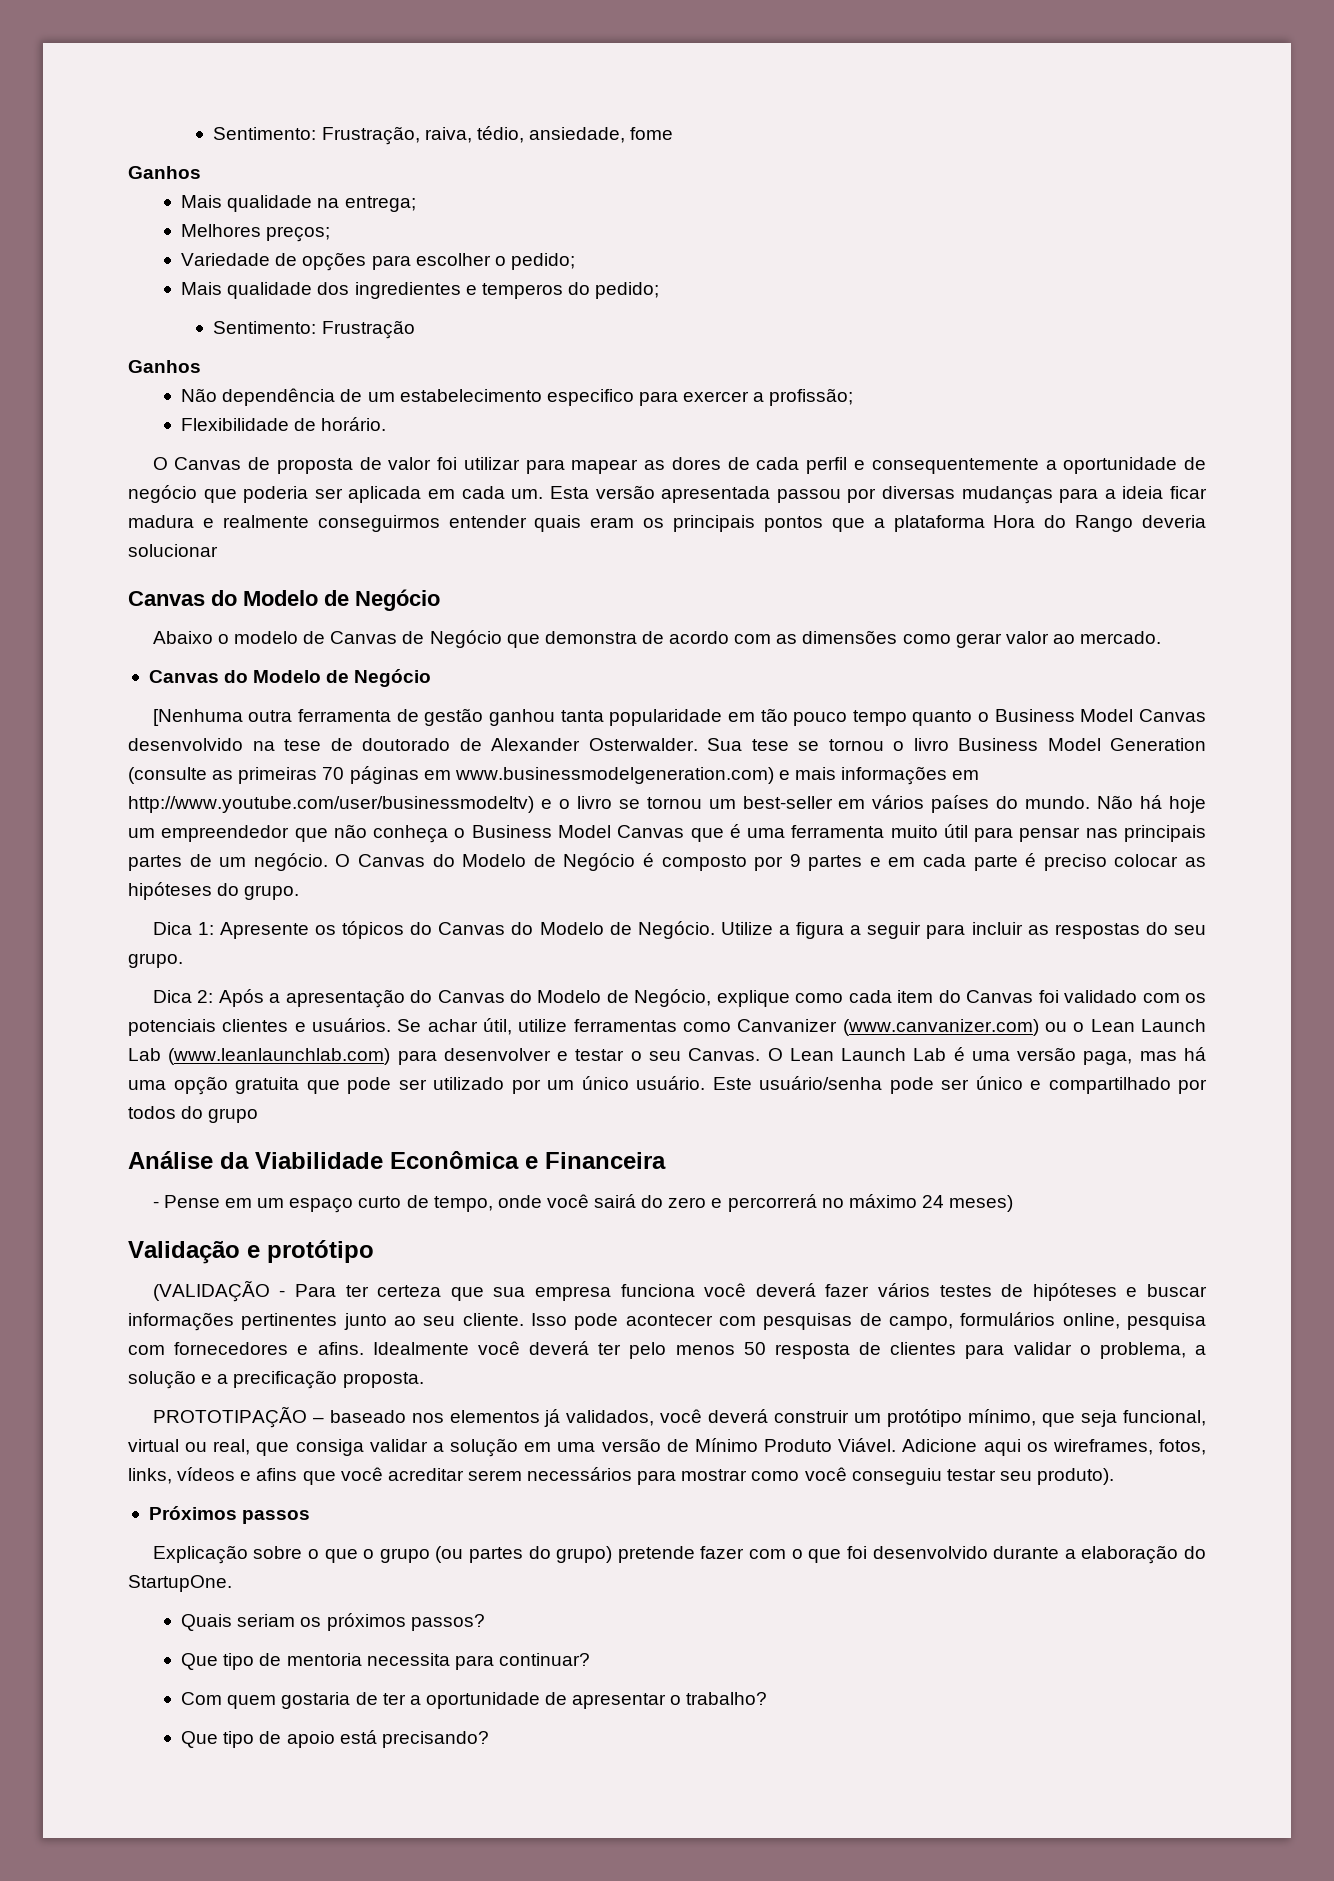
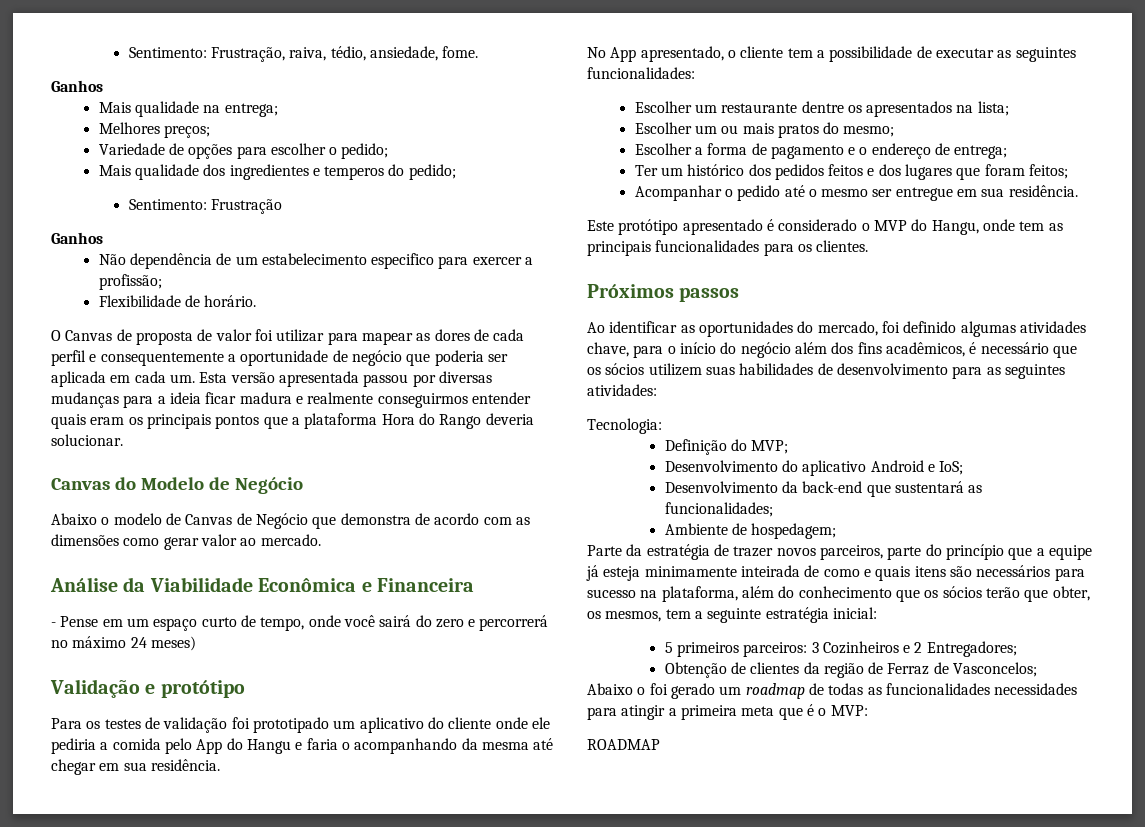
- Sentimento: Frustração, raiva, tédio, ansiedade, fome
+ Sentimento: Frustração, raiva, tédio, ansiedade, fome.
- Esta versão apresentada passou por diversas mudanças para a ideia ficar madura e realmente conseguirmos entender quais eram os principais pontos que a plataforma Hora do Rango deveria solucionar
+ Esta versão apresentada passou por diversas mudanças para a ideia ficar madura e realmente conseguirmos entender quais eram os principais pontos que a plataforma Hora do Rango deveria solucionar.
  Abaixo o modelo de Canvas de Negócio que demonstra de acordo com as dimensões como gerar valor ao mercado.
- Canvas do Modelo de Negócio
- [Nenhuma outra ferramenta de gestão ganhou tanta popularidade em tão pouco tempo quanto o Business Model Canvas desenvolvido na tese de doutorado de Alexander Osterwalder. Sua tese se tornou o livro Business Model Generation (consulte as primeiras 70 páginas em www.businessmodelgeneration.com) e mais informações em http://www.youtube.com/user/businessmodeltv) e o livro se tornou um best-seller em vários países do mundo. Não há hoje um empreendedor que não conheça o Business Model Canvas que é uma ferramenta muito útil para pensar nas principais partes de um negócio. O Canvas do Modelo de Negócio é composto por 9 partes e em cada parte é preciso colocar as hipóteses do grupo.
- Dica 1: Apresente os tópicos do Canvas do Modelo de Negócio. Utilize a figura a seguir para incluir as respostas do seu grupo.
- Dica 2: Após a apresentação do Canvas do Modelo de Negócio, explique como cada item do Canvas foi validado com os potenciais clientes e usuários. Se achar útil, utilize ferramentas como Canvanizer (www.canvanizer.com) ou o Lean Launch Lab (www.leanlaunchlab.com) para desenvolver e testar o seu Canvas. O Lean Launch Lab é uma versão paga, mas há uma opção gratuita que pode ser utilizado por um único usuário. Este usuário/senha pode ser único e compartilhado por todos do grupo
- (VALIDAÇÃO - Para ter certeza que sua empresa funciona você deverá fazer vários testes de hipóteses e buscar informações pertinentes junto ao seu cliente. Isso pode acontecer com pesquisas de campo, formulários online, pesquisa com fornecedores e afins. Idealmente você deverá ter pelo menos 50 resposta de clientes para validar o problema, a solução e a precificação proposta.
- PROTOTIPAÇÃO – baseado nos elementos já validados, você deverá construir um protótipo mínimo, que seja funcional, virtual ou real, que consiga validar a solução em uma versão de Mínimo Produto Viável. Adicione aqui os wireframes, fotos, links, vídeos e afins que você acreditar serem necessários para mostrar como você conseguiu testar seu produto).
+ Para os testes de validação foi prototipado um aplicativo do cliente onde ele pediria a comida pelo App do Hangu e faria o acompanhando da mesma até chegar em sua residência.
+ No App apresentado, o cliente tem a possibilidade de executar as seguintes funcionalidades:
+ Escolher um restaurante dentre os apresentados na lista;
+ Escolher um ou mais pratos do mesmo;
+ Escolher a forma de pagamento e o endereço de entrega;
+ Ter um histórico dos pedidos feitos e dos lugares que foram feitos;
+ Acompanhar o pedido até o mesmo ser entregue em sua residência.
+ Este protótipo apresentado é considerado o MVP do Hangu, onde tem as principais funcionalidades para os clientes.
  Próximos passos
- Explicação sobre o que o grupo (ou partes do grupo) pretende fazer com o que foi desenvolvido durante a elaboração do StartupOne.
- Quais seriam os próximos passos?
- Que tipo de mentoria necessita para continuar?
- Com quem gostaria de ter a oportunidade de apresentar o trabalho?
- Que tipo de apoio está precisando?
+ Ao identificar as oportunidades do mercado, foi definido algumas atividades chave, para o início do negócio além dos fins acadêmicos, é necessário que os sócios utilizem suas habilidades de desenvolvimento para as seguintes atividades:
+ Tecnologia:
+ Definição do MVP;
+ Desenvolvimento do aplicativo Android e IoS;
+ Desenvolvimento da back-end que sustentará as funcionalidades;
+ Ambiente de hospedagem;
+ Parte da estratégia de trazer novos parceiros, parte do princípio que a equipe já esteja minimamente inteirada de como e quais itens são necessários para sucesso na plataforma, além do conhecimento que os sócios terão que obter, os mesmos, tem a seguinte estratégia inicial:
+ 5 primeiros parceiros: 3 Cozinheiros e 2 Entregadores;
+ Obtenção de clientes da região de Ferraz de Vasconcelos;
+ Abaixo o foi gerado um roadmap de todas as funcionalidades necessidades para atingir a primeira meta que é o MVP:
+ ROADMAP

